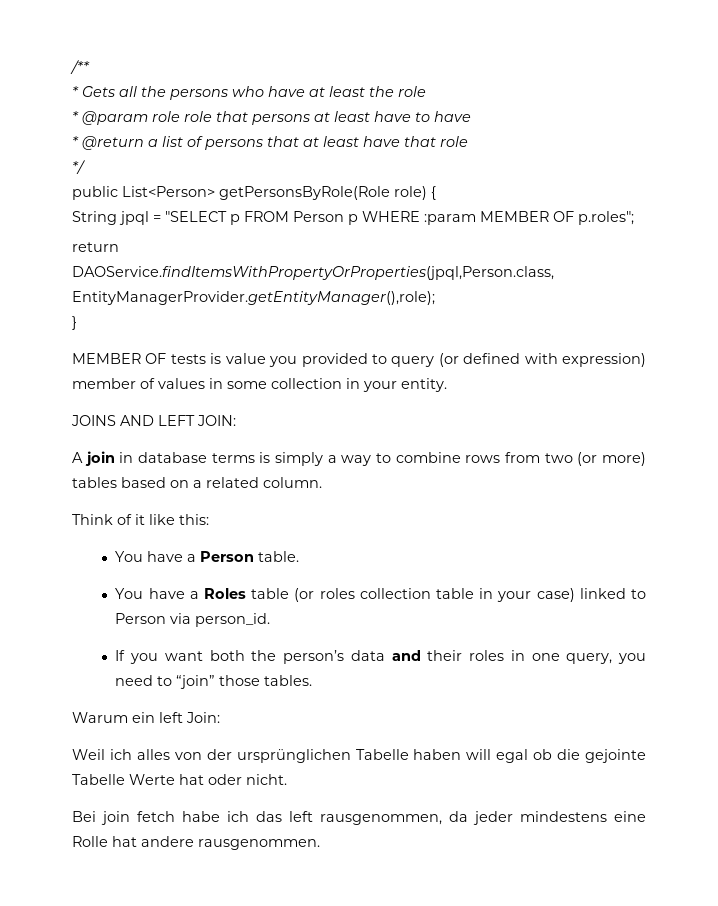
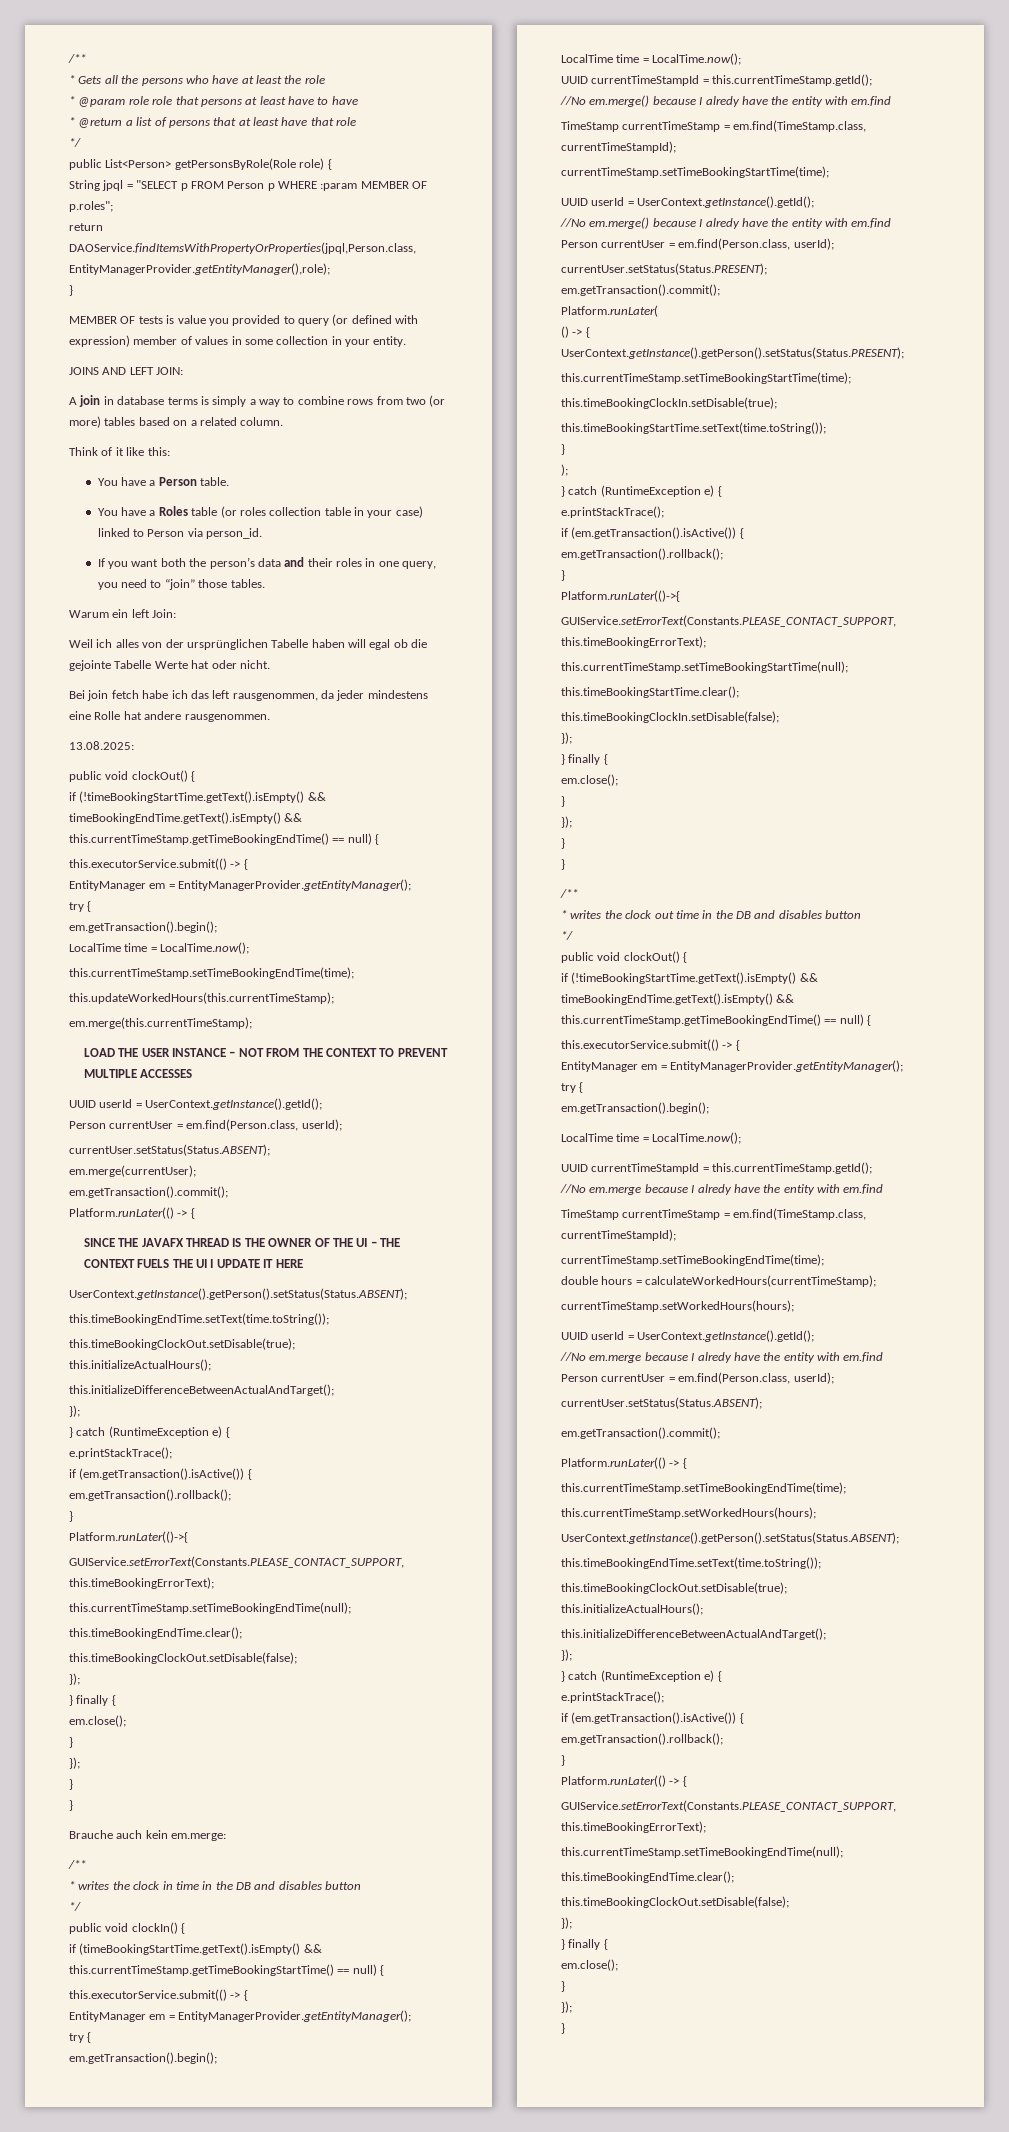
+ 13.08.2025:
+ public void clockOut() {
+ if (!timeBookingStartTime.getText().isEmpty() && timeBookingEndTime.getText().isEmpty() && this.currentTimeStamp.getTimeBookingEndTime() == null) {
+ this.executorService.submit(() -> {
+ EntityManager em = EntityManagerProvider.getEntityManager();
+ try {
+ em.getTransaction().begin();
+ LocalTime time = LocalTime.now();
+ this.currentTimeStamp.setTimeBookingEndTime(time);
+ this.updateWorkedHours(this.currentTimeStamp);
+ em.merge(this.currentTimeStamp);
+ LOAD THE USER INSTANCE – NOT FROM THE CONTEXT TO PREVENT MULTIPLE ACCESSES
+ UUID userId = UserContext.getInstance().getId();
+ Person currentUser = em.find(Person.class, userId);
+ currentUser.setStatus(Status.ABSENT);
+ em.merge(currentUser);
+ em.getTransaction().commit();
+ Platform.runLater(() -> {
+ SINCE THE JAVAFX THREAD IS THE OWNER OF THE UI – THE CONTEXT FUELS THE UI I UPDATE IT HERE
+ UserContext.getInstance().getPerson().setStatus(Status.ABSENT);
+ this.timeBookingEndTime.setText(time.toString());
+ this.timeBookingClockOut.setDisable(true);
+ this.initializeActualHours();
+ this.initializeDifferenceBetweenActualAndTarget();
+ });
+ } catch (RuntimeException e) {
+ e.printStackTrace();
+ if (em.getTransaction().isActive()) {
+ em.getTransaction().rollback();
+ }
+ Platform.runLater(()->{
+ GUIService.setErrorText(Constants.PLEASE_CONTACT_SUPPORT, this.timeBookingErrorText);
+ this.currentTimeStamp.setTimeBookingEndTime(null);
+ this.timeBookingEndTime.clear();
+ this.timeBookingClockOut.setDisable(false);
+ });
+ } finally {
+ em.close();
+ }
+ });
+ }
+ }
+ Brauche auch kein em.merge:
+ /**
+ * writes the clock in time in the DB and disables button
+ */
+ public void clockIn() {
+ if (timeBookingStartTime.getText().isEmpty() && this.currentTimeStamp.getTimeBookingStartTime() == null) {
+ this.executorService.submit(() -> {
+ EntityManager em = EntityManagerProvider.getEntityManager();
+ try {
+ em.getTransaction().begin();
+ LocalTime time = LocalTime.now();
+ UUID currentTimeStampId = this.currentTimeStamp.getId();
+ //No em.merge() because I alredy have the entity with em.find
+ TimeStamp currentTimeStamp = em.find(TimeStamp.class, currentTimeStampId);
+ currentTimeStamp.setTimeBookingStartTime(time);
+ UUID userId = UserContext.getInstance().getId();
+ //No em.merge() because I alredy have the entity with em.find
+ Person currentUser = em.find(Person.class, userId);
+ currentUser.setStatus(Status.PRESENT);
+ em.getTransaction().commit();
+ Platform.runLater(
+ () -> {
+ UserContext.getInstance().getPerson().setStatus(Status.PRESENT);
+ this.currentTimeStamp.setTimeBookingStartTime(time);
+ this.timeBookingClockIn.setDisable(true);
+ this.timeBookingStartTime.setText(time.toString());
+ }
+ );
+ } catch (RuntimeException e) {
+ e.printStackTrace();
+ if (em.getTransaction().isActive()) {
+ em.getTransaction().rollback();
+ }
+ Platform.runLater(()->{
+ GUIService.setErrorText(Constants.PLEASE_CONTACT_SUPPORT, this.timeBookingErrorText);
+ this.currentTimeStamp.setTimeBookingStartTime(null);
+ this.timeBookingStartTime.clear();
+ this.timeBookingClockIn.setDisable(false);
+ });
+ } finally {
+ em.close();
+ }
+ });
+ }
+ }
+ /**
+ * writes the clock out time in the DB and disables button
+ */
+ public void clockOut() {
+ if (!timeBookingStartTime.getText().isEmpty() && timeBookingEndTime.getText().isEmpty() && this.currentTimeStamp.getTimeBookingEndTime() == null) {
+ this.executorService.submit(() -> {
+ EntityManager em = EntityManagerProvider.getEntityManager();
+ try {
+ em.getTransaction().begin();
+ LocalTime time = LocalTime.now();
+ UUID currentTimeStampId = this.currentTimeStamp.getId();
+ //No em.merge because I alredy have the entity with em.find
+ TimeStamp currentTimeStamp = em.find(TimeStamp.class, currentTimeStampId);
+ currentTimeStamp.setTimeBookingEndTime(time);
+ double hours = calculateWorkedHours(currentTimeStamp);
+ currentTimeStamp.setWorkedHours(hours);
+ UUID userId = UserContext.getInstance().getId();
+ //No em.merge because I alredy have the entity with em.find
+ Person currentUser = em.find(Person.class, userId);
+ currentUser.setStatus(Status.ABSENT);
+ em.getTransaction().commit();
+ Platform.runLater(() -> {
+ this.currentTimeStamp.setTimeBookingEndTime(time);
+ this.currentTimeStamp.setWorkedHours(hours);
+ UserContext.getInstance().getPerson().setStatus(Status.ABSENT);
+ this.timeBookingEndTime.setText(time.toString());
+ this.timeBookingClockOut.setDisable(true);
+ this.initializeActualHours();
+ this.initializeDifferenceBetweenActualAndTarget();
+ });
+ } catch (RuntimeException e) {
+ e.printStackTrace();
+ if (em.getTransaction().isActive()) {
+ em.getTransaction().rollback();
+ }
+ Platform.runLater(() -> {
+ GUIService.setErrorText(Constants.PLEASE_CONTACT_SUPPORT, this.timeBookingErrorText);
+ this.currentTimeStamp.setTimeBookingEndTime(null);
+ this.timeBookingEndTime.clear();
+ this.timeBookingClockOut.setDisable(false);
+ });
+ } finally {
+ em.close();
+ }
+ });
+ }

